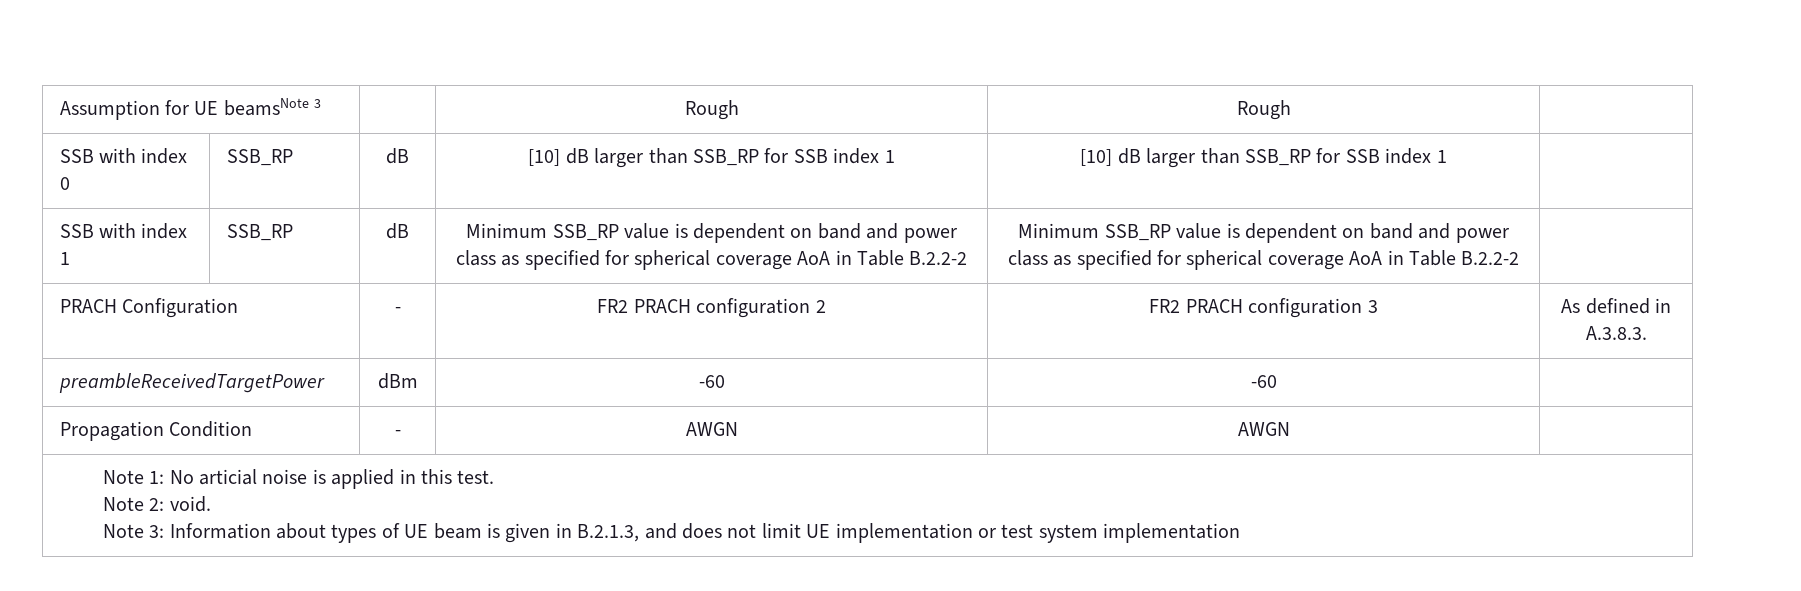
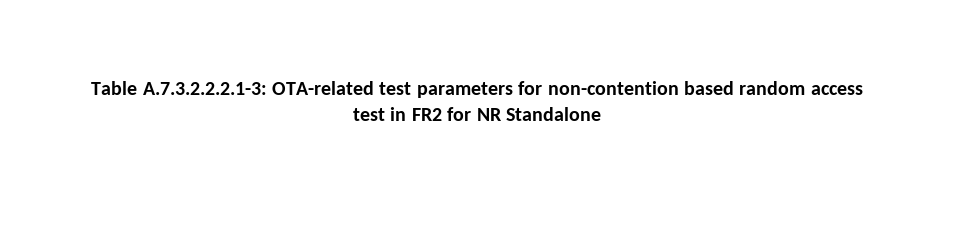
- Assumption for UE beamsNote 3 | | Rough | Rough |
- SSB with index 0 | SSB_RP | dB | [10] dB larger than SSB_RP for SSB index 1 | [10] dB larger than SSB_RP for SSB index 1 |
- SSB with index 1 | SSB_RP | dB | Minimum SSB_RP value is dependent on band and power class as specified for spherical coverage AoA in Table B.2.2-2 | Minimum SSB_RP value is dependent on band and power class as specified for spherical coverage AoA in Table B.2.2-2 |
- PRACH Configuration | - | FR2 PRACH configuration 2 | FR2 PRACH configuration 3 | As defined in A.3.8.3.
- preambleReceivedTargetPower | dBm | -60 | -60 |
- Propagation Condition | - | AWGN | AWGN |
- Note 1: No articial noise is applied in this test.
- Note 2: void.
- Note 3: Information about types of UE beam is given in B.2.1.3, and does not limit UE implementation or test system implementation
+ Table A.7.3.2.2.2.1-3: OTA-related test parameters for non-contention based random access test in FR2 for NR Standalone

